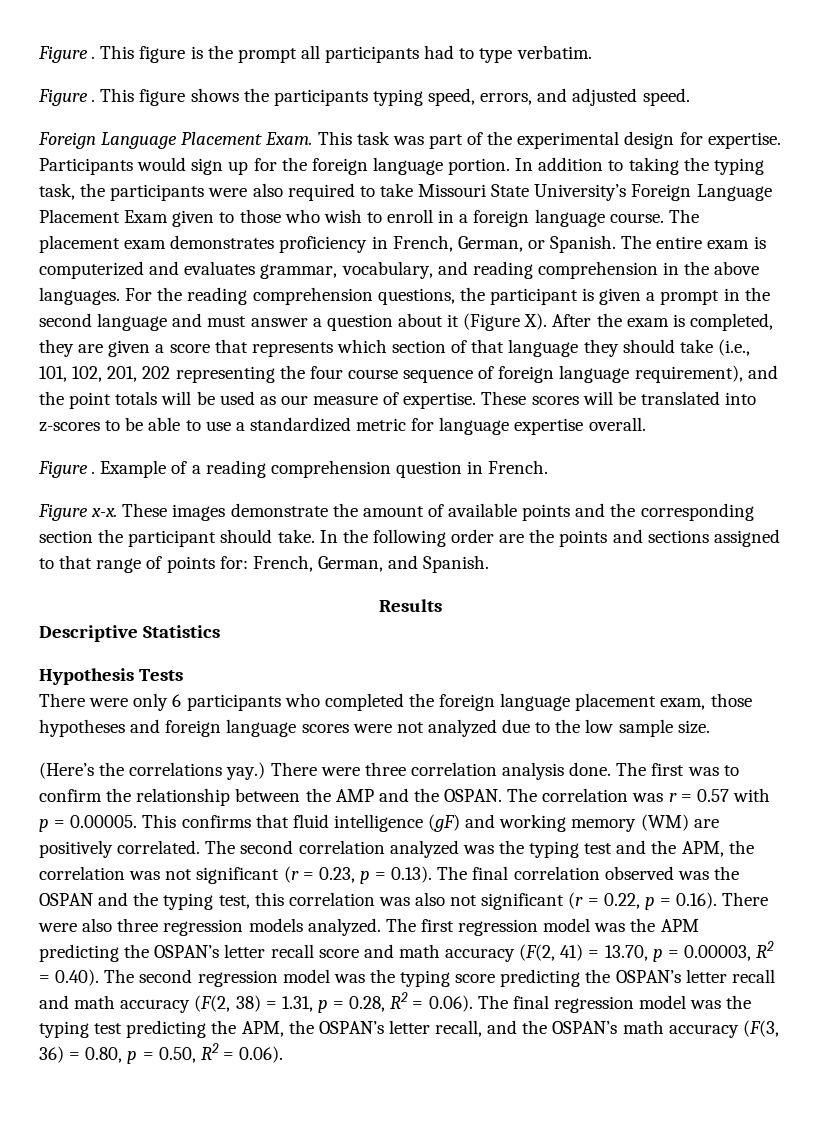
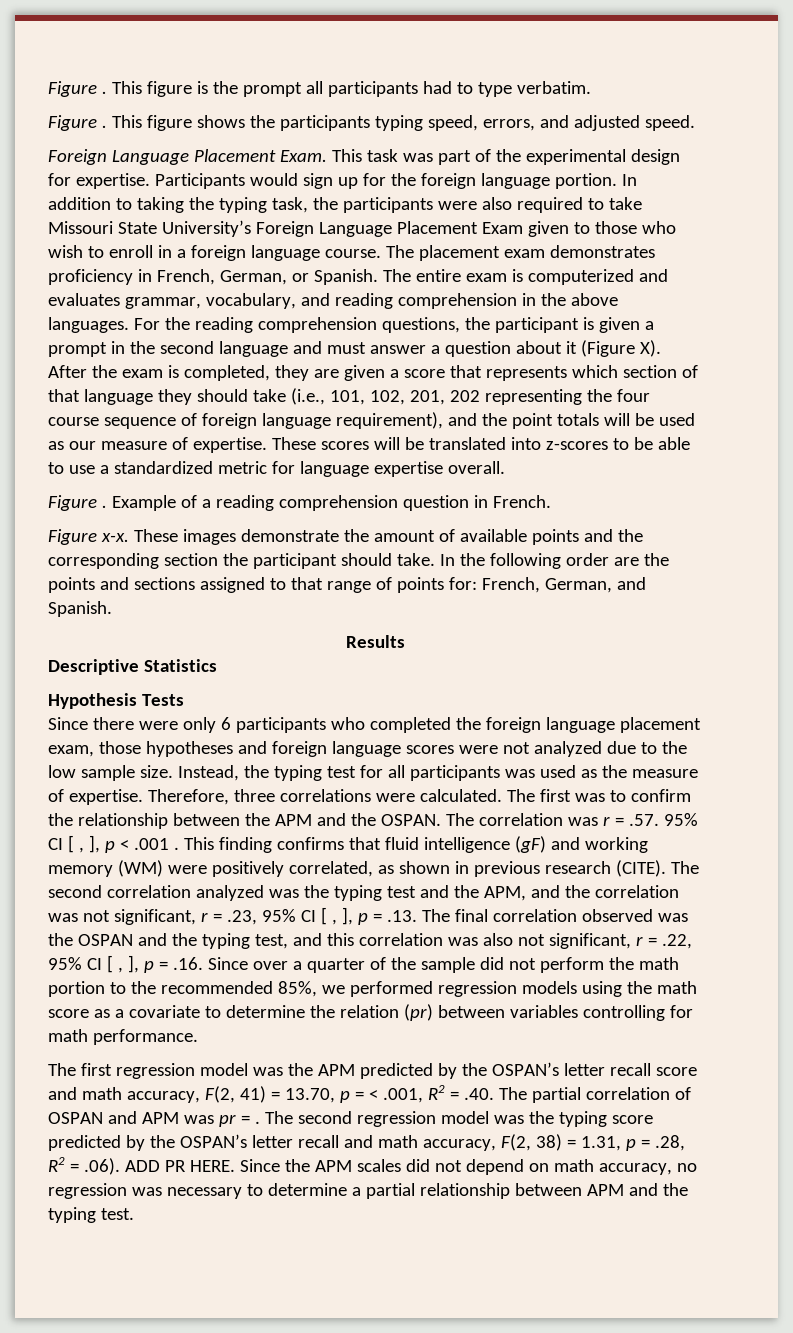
- There were only 6 participants who completed the foreign language placement exam, those hypotheses and foreign language scores were not analyzed due to the low sample size.
- (Here’s the correlations yay.) There were three correlation analysis done.
+ Since there were only 6 participants who completed the foreign language placement exam, those hypotheses and foreign language scores were not analyzed due to the low sample size. Instead, the typing test for all participants was used as the measure of expertise. Therefore, three correlations were calculated.
- The first was to confirm the relationship between the AMP and the OSPAN.
+ The first was to confirm the relationship between the APM and the OSPAN.
- The correlation was r = 0.57 with p = 0.00005. This confirms that fluid intelligence (gF) and working memory (WM) are positively correlated.
+ The correlation was r = .57. 95% CI [ , ], p < .001 . This finding confirms that fluid intelligence (gF) and working memory (WM) were positively correlated, as shown in previous research (CITE).
- The second correlation analyzed was the typing test and the APM, the correlation was not significant (r = 0.23, p = 0.13). The final correlation observed was the OSPAN and the typing test, this correlation was also not significant (r = 0.22, p = 0.16). There were also three regression models analyzed. The first regression model was the APM predicting the OSPAN’s letter recall score and math accuracy (F(2, 41) = 13.70, p = 0.00003, R2 = 0.40). The second regression model was the typing score predicting the OSPAN’s letter recall and math accuracy (F(2, 38) = 1.31, p = 0.28, R2 = 0.06). The final regression model was the typing test predicting the APM, the OSPAN’s letter recall, and the OSPAN’s math accuracy (F(3, 36) = 0.80, p = 0.50, R2 = 0.06).
+ The second correlation analyzed was the typing test and the APM, and the correlation was not significant, r = .23, 95% CI [ , ], p = .13. The final correlation observed was the OSPAN and the typing test, and this correlation was also not significant, r = .22, 95% CI [ , ], p = .16. Since over a quarter of the sample did not perform the math portion to the recommended 85%, we performed regression models using the math score as a covariate to determine the relation (pr) between variables controlling for math performance.
+ The first regression model was the APM predicted by the OSPAN’s letter recall score and math accuracy, F(2, 41) = 13.70, p = < .001, R2 = .40. The partial correlation of OSPAN and APM was pr = . The second regression model was the typing score predicted by the OSPAN’s letter recall and math accuracy, F(2, 38) = 1.31, p = .28, R2 = .06). ADD PR HERE. Since the APM scales did not depend on math accuracy, no regression was necessary to determine a partial relationship between APM and the typing test.

